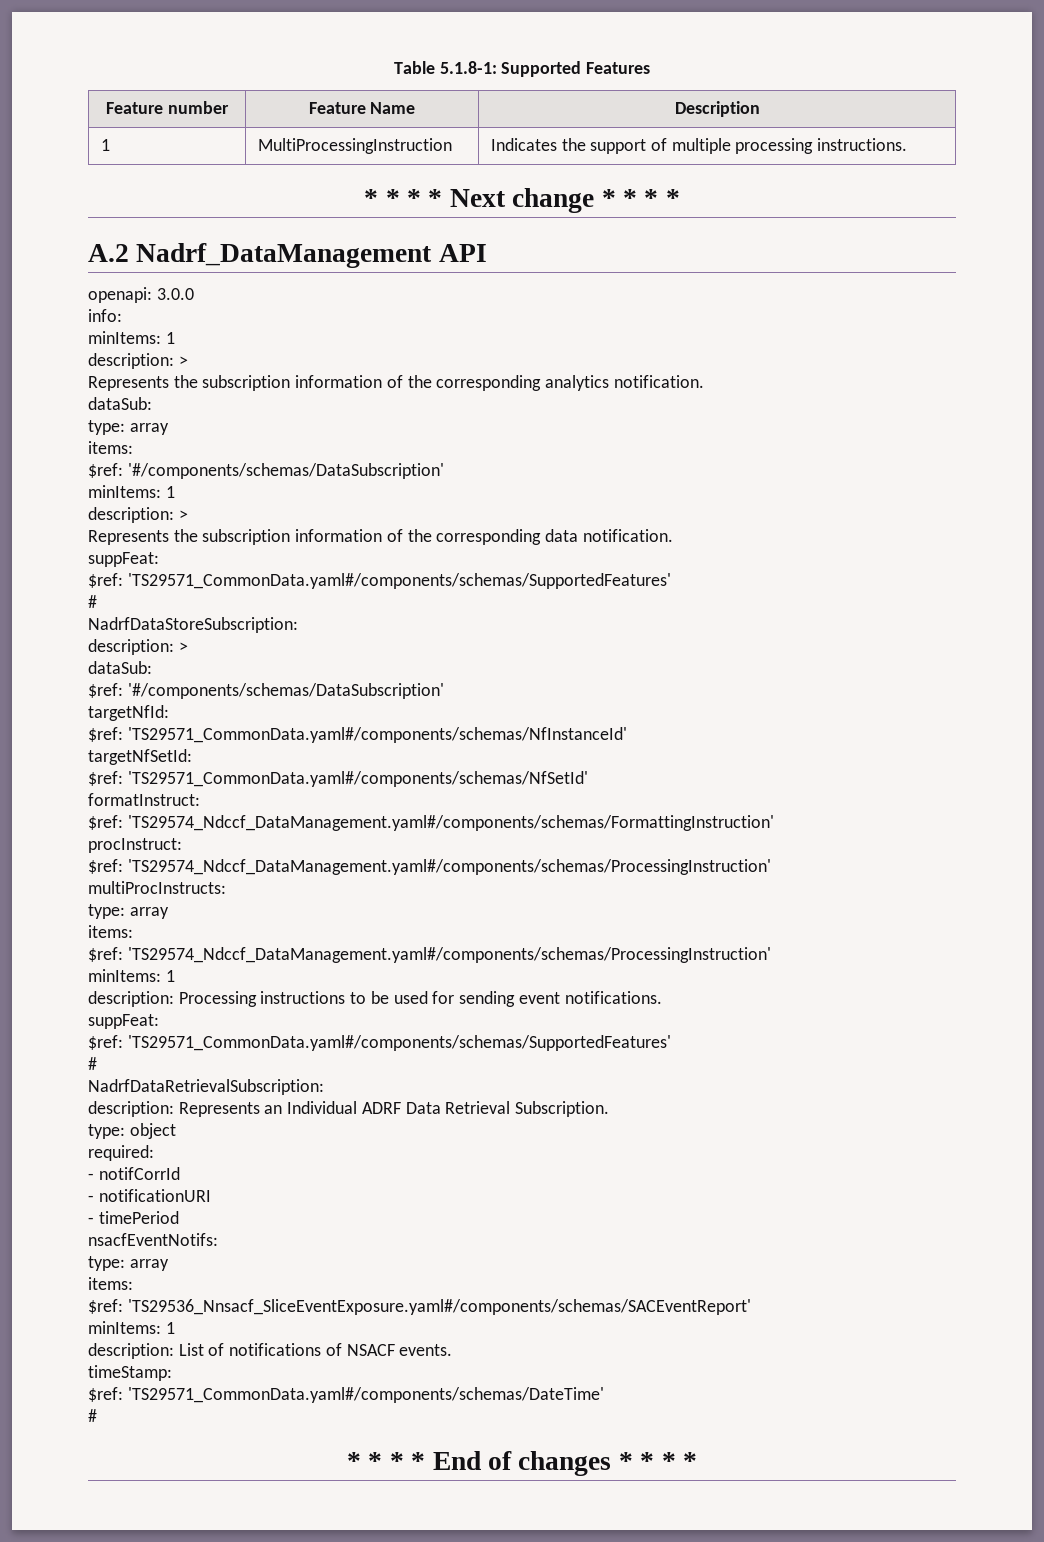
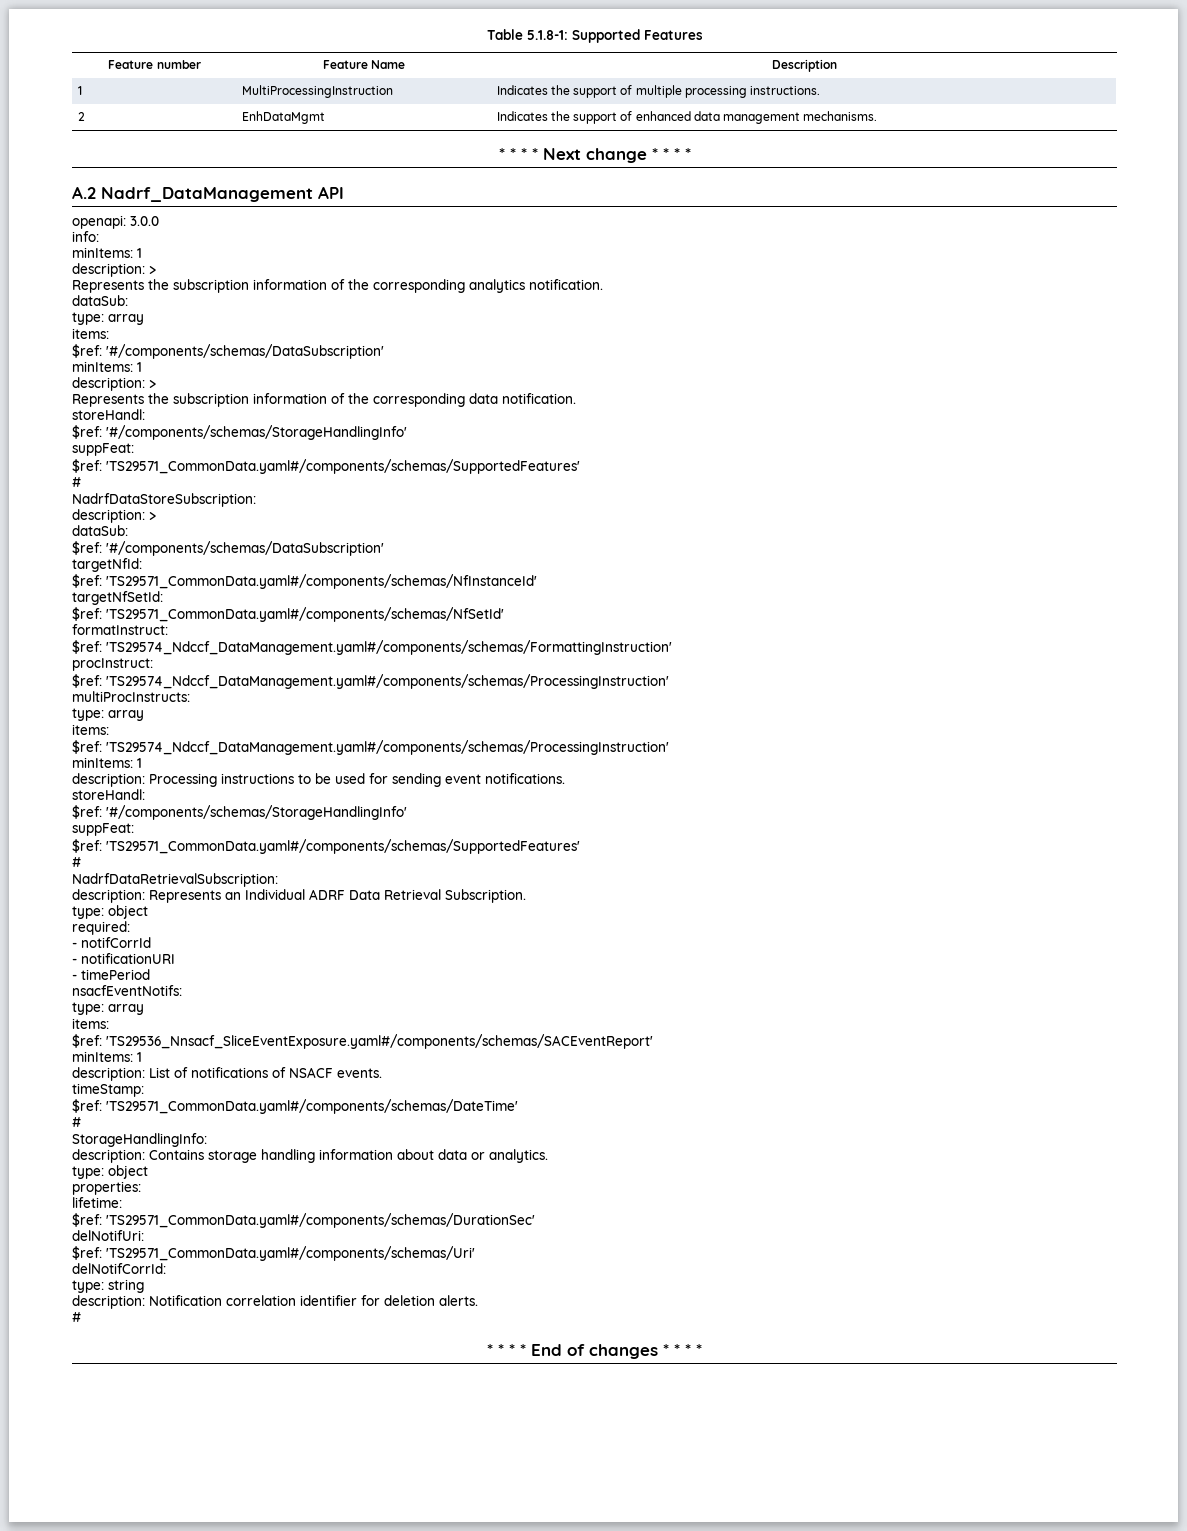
+ 2 | EnhDataMgmt | Indicates the support of enhanced data management mechanisms.
  Represents the subscription information of the corresponding data notification.
+ storeHandl:
+ $ref: '#/components/schemas/StorageHandlingInfo'
  description: Processing instructions to be used for sending event notifications.
+ storeHandl:
+ $ref: '#/components/schemas/StorageHandlingInfo'
+ StorageHandlingInfo:
+ description: Contains storage handling information about data or analytics.
+ type: object
+ properties:
+ lifetime:
+ $ref: 'TS29571_CommonData.yaml#/components/schemas/DurationSec'
+ delNotifUri:
+ $ref: 'TS29571_CommonData.yaml#/components/schemas/Uri'
+ delNotifCorrId:
+ type: string
+ description: Notification correlation identifier for deletion alerts.
+ #

